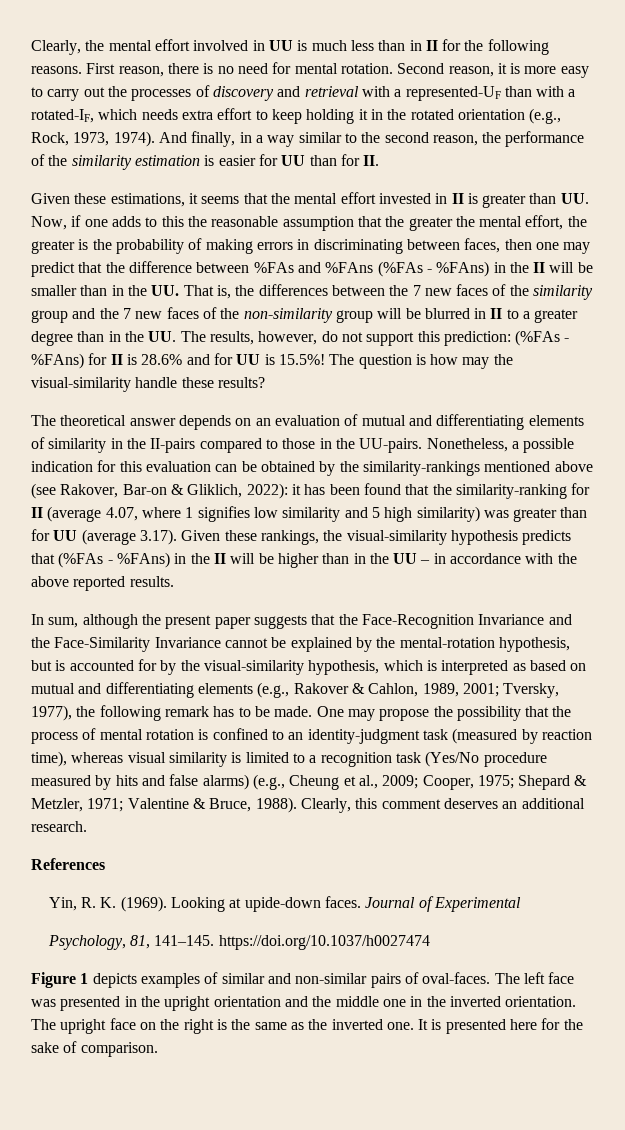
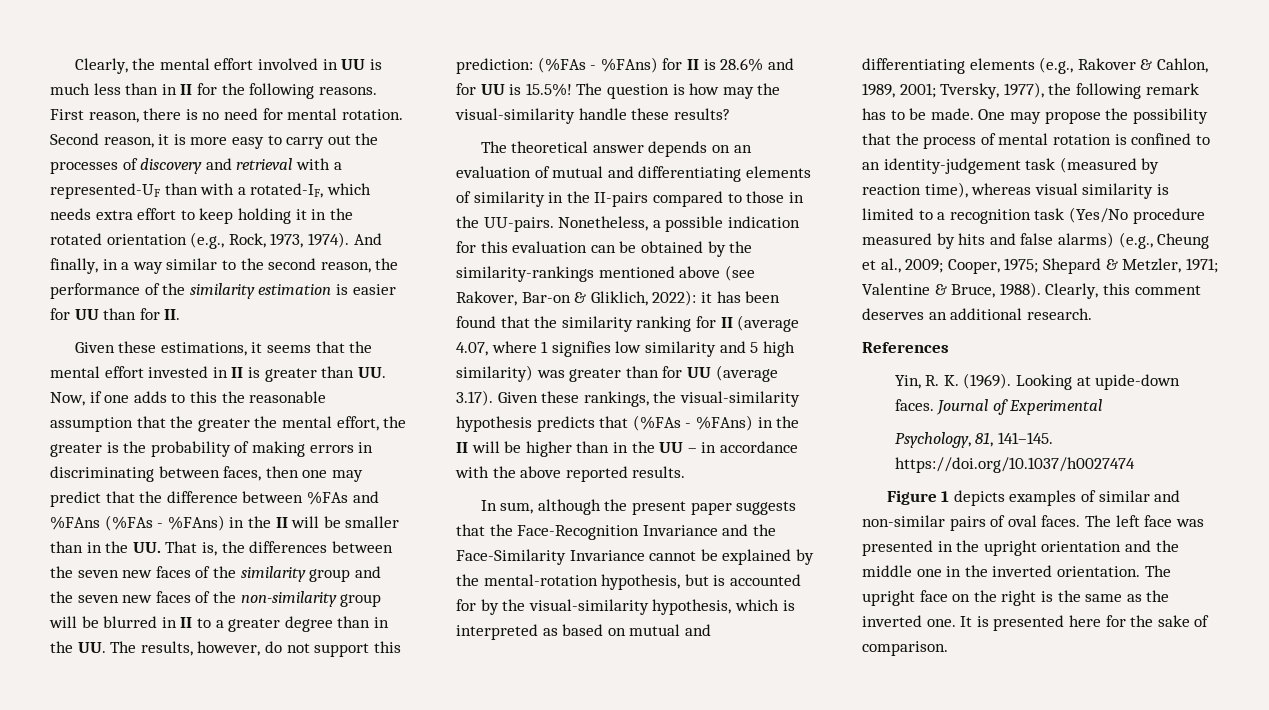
- Given these estimations, it seems that the mental effort invested in II is greater than UU. Now, if one adds to this the reasonable assumption that the greater the mental effort, the greater is the probability of making errors in discriminating between faces, then one may predict that the difference between %FAs and %FAns (%FAs - %FAns) in the II will be smaller than in the UU. That is, the differences between the 7 new faces of the similarity group and the 7 new faces of the non-similarity group will be blurred in II to a greater degree than in the UU. The results, however, do not support this prediction:
+ Given these estimations, it seems that the mental effort invested in II is greater than UU. Now, if one adds to this the reasonable assumption that the greater the mental effort, the greater is the probability of making errors in discriminating between faces, then one may predict that the difference between %FAs and %FAns (%FAs - %FAns) in the II will be smaller than in the UU. That is, the differences between the seven new faces of the similarity group and the seven new faces of the non-similarity group will be blurred in II to a greater degree than in the UU. The results, however, do not support this prediction:
- it has been found that the similarity-ranking for II (average 4.07, where 1 signifies low similarity and 5 high similarity) was greater than for UU (average 3.17). Given these rankings, the visual-similarity hypothesis predicts that (%FAs - %FAns) in the II will be higher than in the UU – in accordance with the above reported results.
+ it has been found that the similarity ranking for II (average 4.07, where 1 signifies low similarity and 5 high similarity) was greater than for UU (average 3.17). Given these rankings, the visual-similarity hypothesis predicts that (%FAs - %FAns) in the II will be higher than in the UU – in accordance with the above reported results.
- One may propose the possibility that the process of mental rotation is confined to an identity-judgment task (measured by reaction time), whereas visual similarity is limited to a recognition task (Yes/No procedure measured by hits and false alarms) (e.g., Cheung et al., 2009; Cooper, 1975; Shepard & Metzler, 1971; Valentine & Bruce, 1988).
+ One may propose the possibility that the process of mental rotation is confined to an identity-judgement task (measured by reaction time), whereas visual similarity is limited to a recognition task (Yes/No procedure measured by hits and false alarms) (e.g., Cheung et al., 2009; Cooper, 1975; Shepard & Metzler, 1971; Valentine & Bruce, 1988).
- Figure 1 depicts examples of similar and non-similar pairs of oval-faces.
+ Figure 1 depicts examples of similar and non-similar pairs of oval faces.

